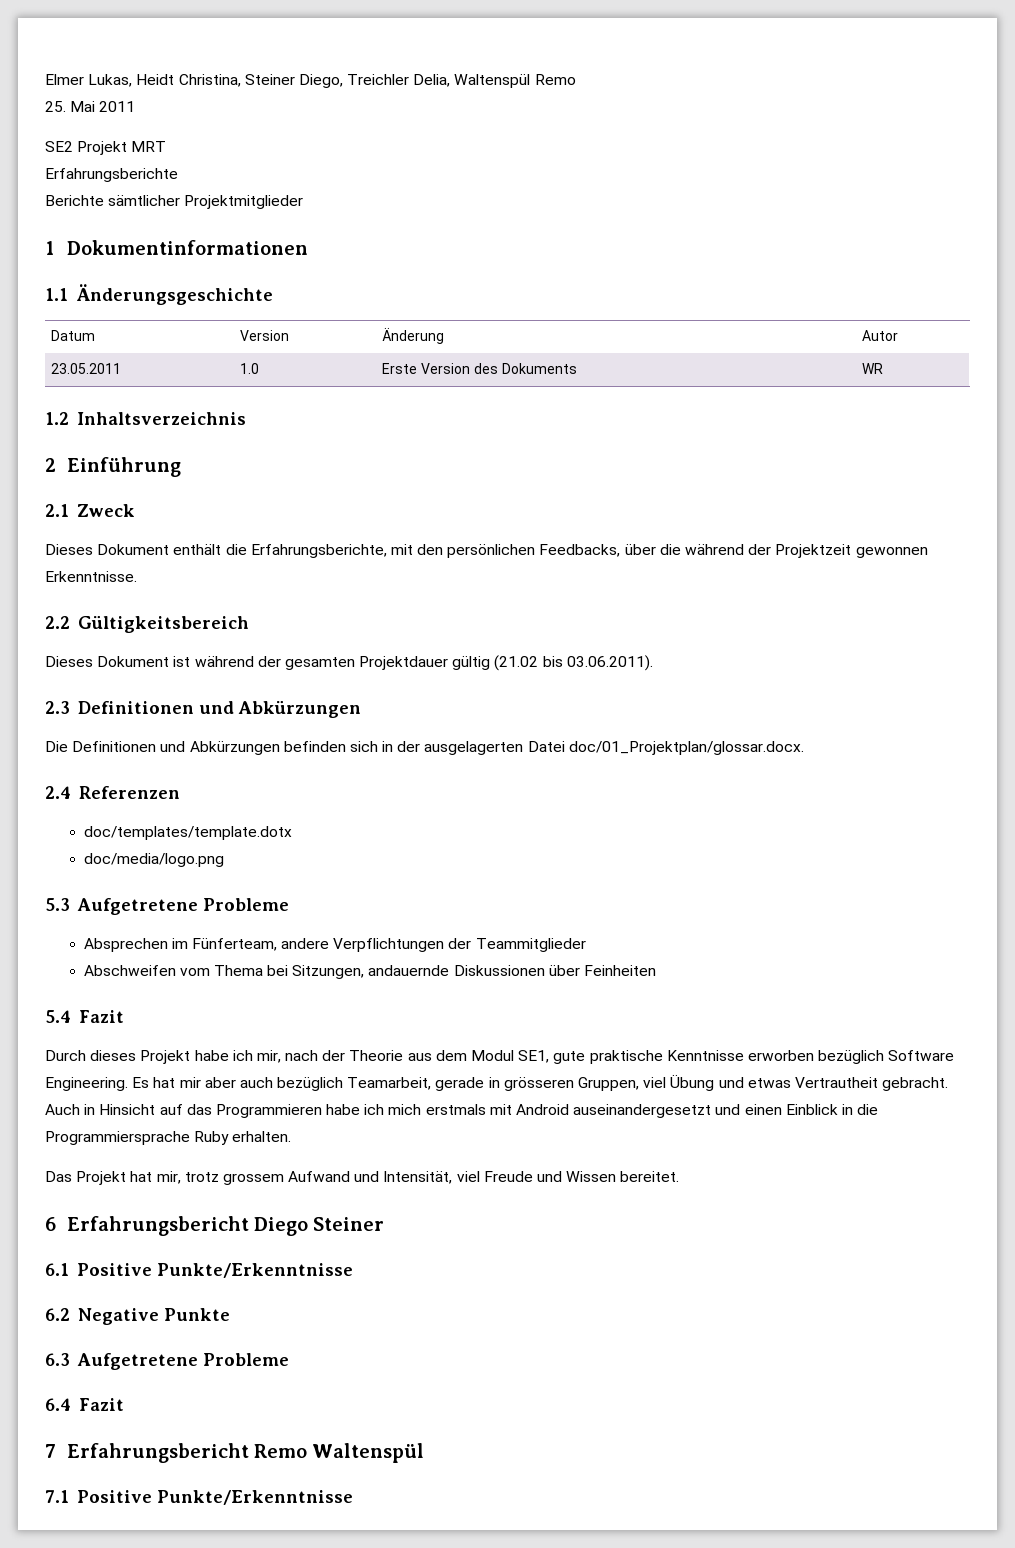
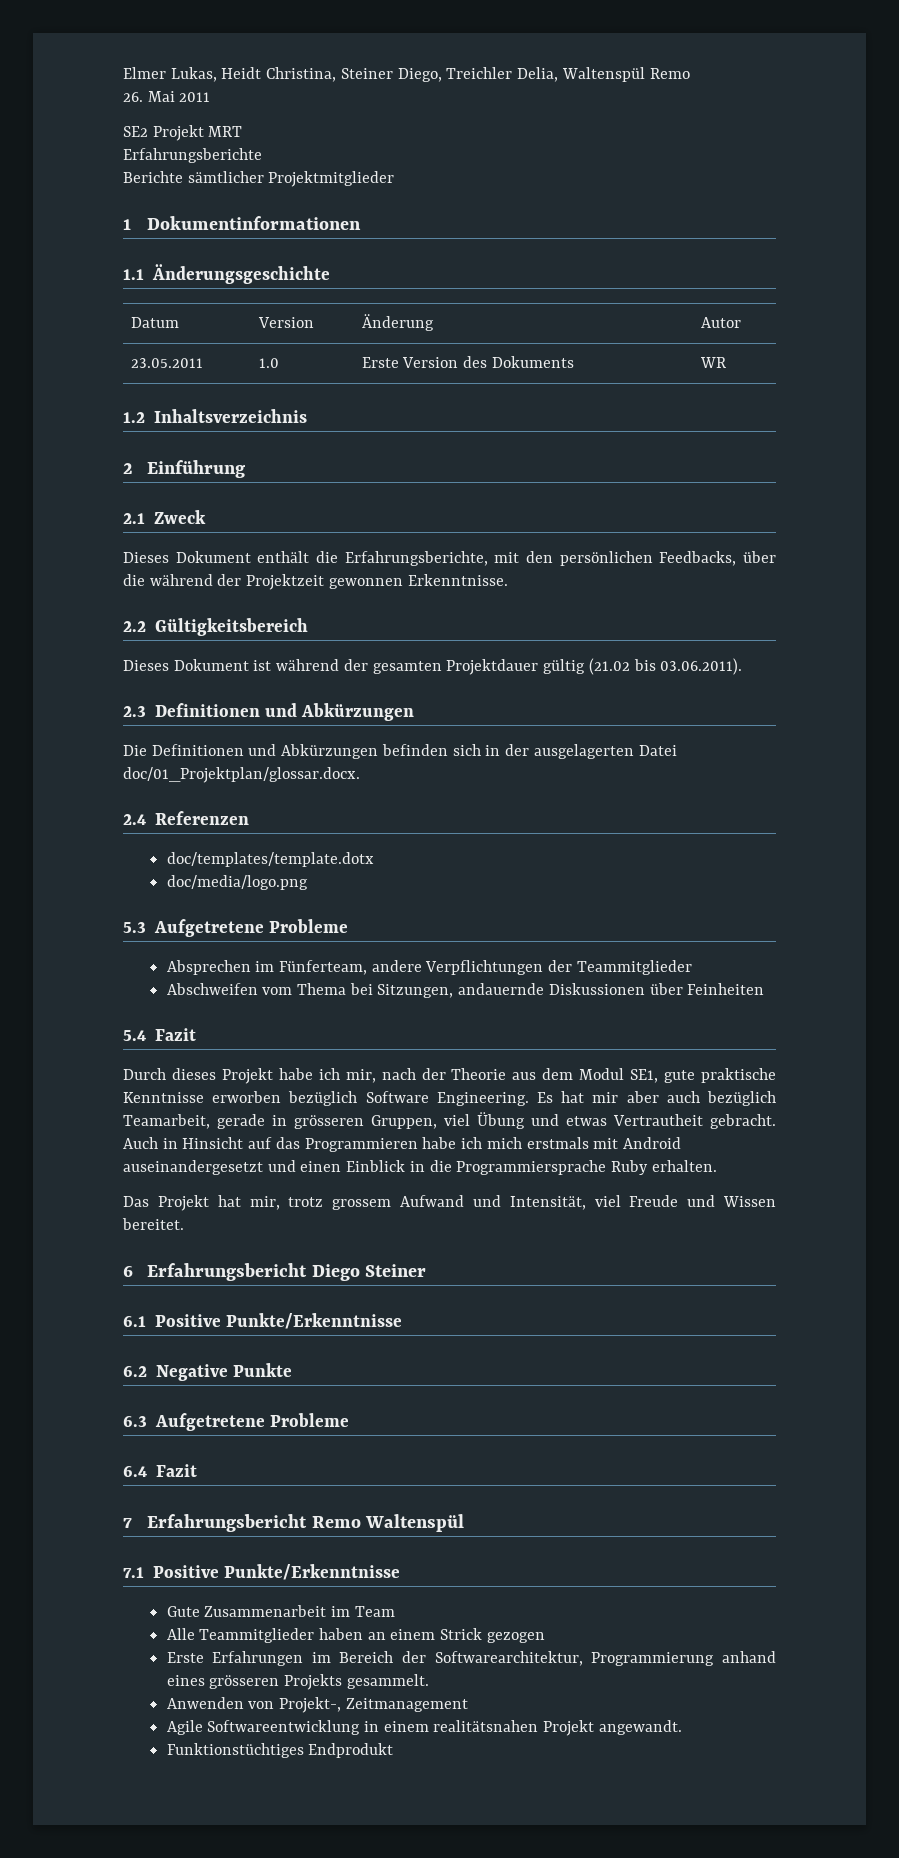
- 25. Mai 2011
+ 26. Mai 2011
+ Gute Zusammenarbeit im Team
+ Alle Teammitglieder haben an einem Strick gezogen
+ Erste Erfahrungen im Bereich der Softwarearchitektur, Programmierung anhand eines grösseren Projekts gesammelt.
+ Anwenden von Projekt-, Zeitmanagement
+ Agile Softwareentwicklung in einem realitätsnahen Projekt angewandt.
+ Funktionstüchtiges Endprodukt

